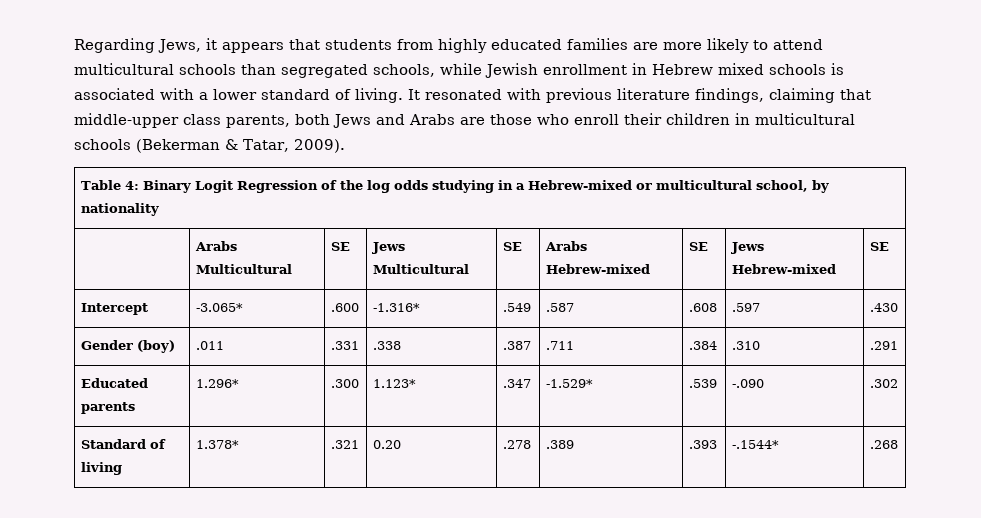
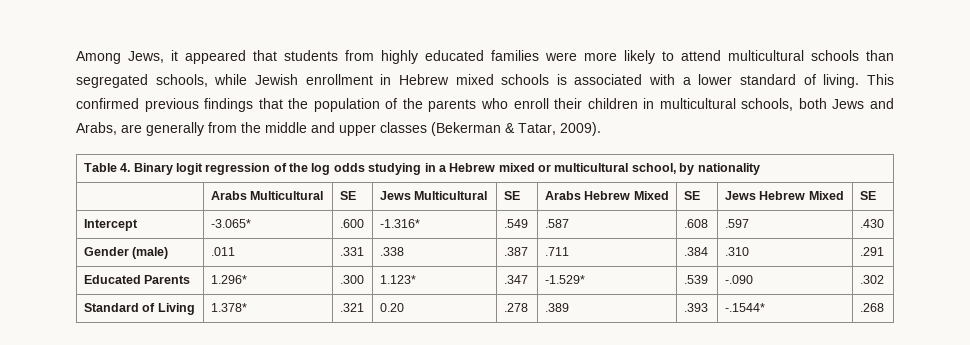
- Regarding Jews, it appears that students from highly educated families are more likely to attend multicultural schools than segregated schools, while Jewish enrollment in Hebrew mixed schools is associated with a lower standard of living.
+ Among Jews, it appeared that students from highly educated families were more likely to attend multicultural schools than segregated schools, while Jewish enrollment in Hebrew mixed schools is associated with a lower standard of living.
- It resonated with previous literature findings, claiming that middle-upper class parents, both Jews and Arabs are those who enroll their children in multicultural schools (Bekerman & Tatar, 2009).
+ This confirmed previous findings that the population of the parents who enroll their children in multicultural schools, both Jews and Arabs, are generally from the middle and upper classes (Bekerman & Tatar, 2009).
- Table 4: Binary Logit Regression of the log odds studying in a Hebrew-mixed or multicultural school, by nationality
+ Table 4. Binary logit regression of the log odds studying in a Hebrew mixed or multicultural school, by nationality
- | Arabs Multicultural | SE | Jews Multicultural | SE | Arabs Hebrew-mixed | SE | Jews Hebrew-mixed | SE
+ | Arabs Multicultural | SE | Jews Multicultural | SE | Arabs Hebrew Mixed | SE | Jews Hebrew Mixed | SE
- Gender (boy) | .011 | .331 | .338 | .387 | .711 | .384 | .310 | .291
+ Gender (male) | .011 | .331 | .338 | .387 | .711 | .384 | .310 | .291
- Educated parents | 1.296* | .300 | 1.123* | .347 | -1.529* | .539 | -.090 | .302
+ Educated Parents | 1.296* | .300 | 1.123* | .347 | -1.529* | .539 | -.090 | .302
- Standard of living | 1.378* | .321 | 0.20 | .278 | .389 | .393 | -.1544* | .268
+ Standard of Living | 1.378* | .321 | 0.20 | .278 | .389 | .393 | -.1544* | .268

